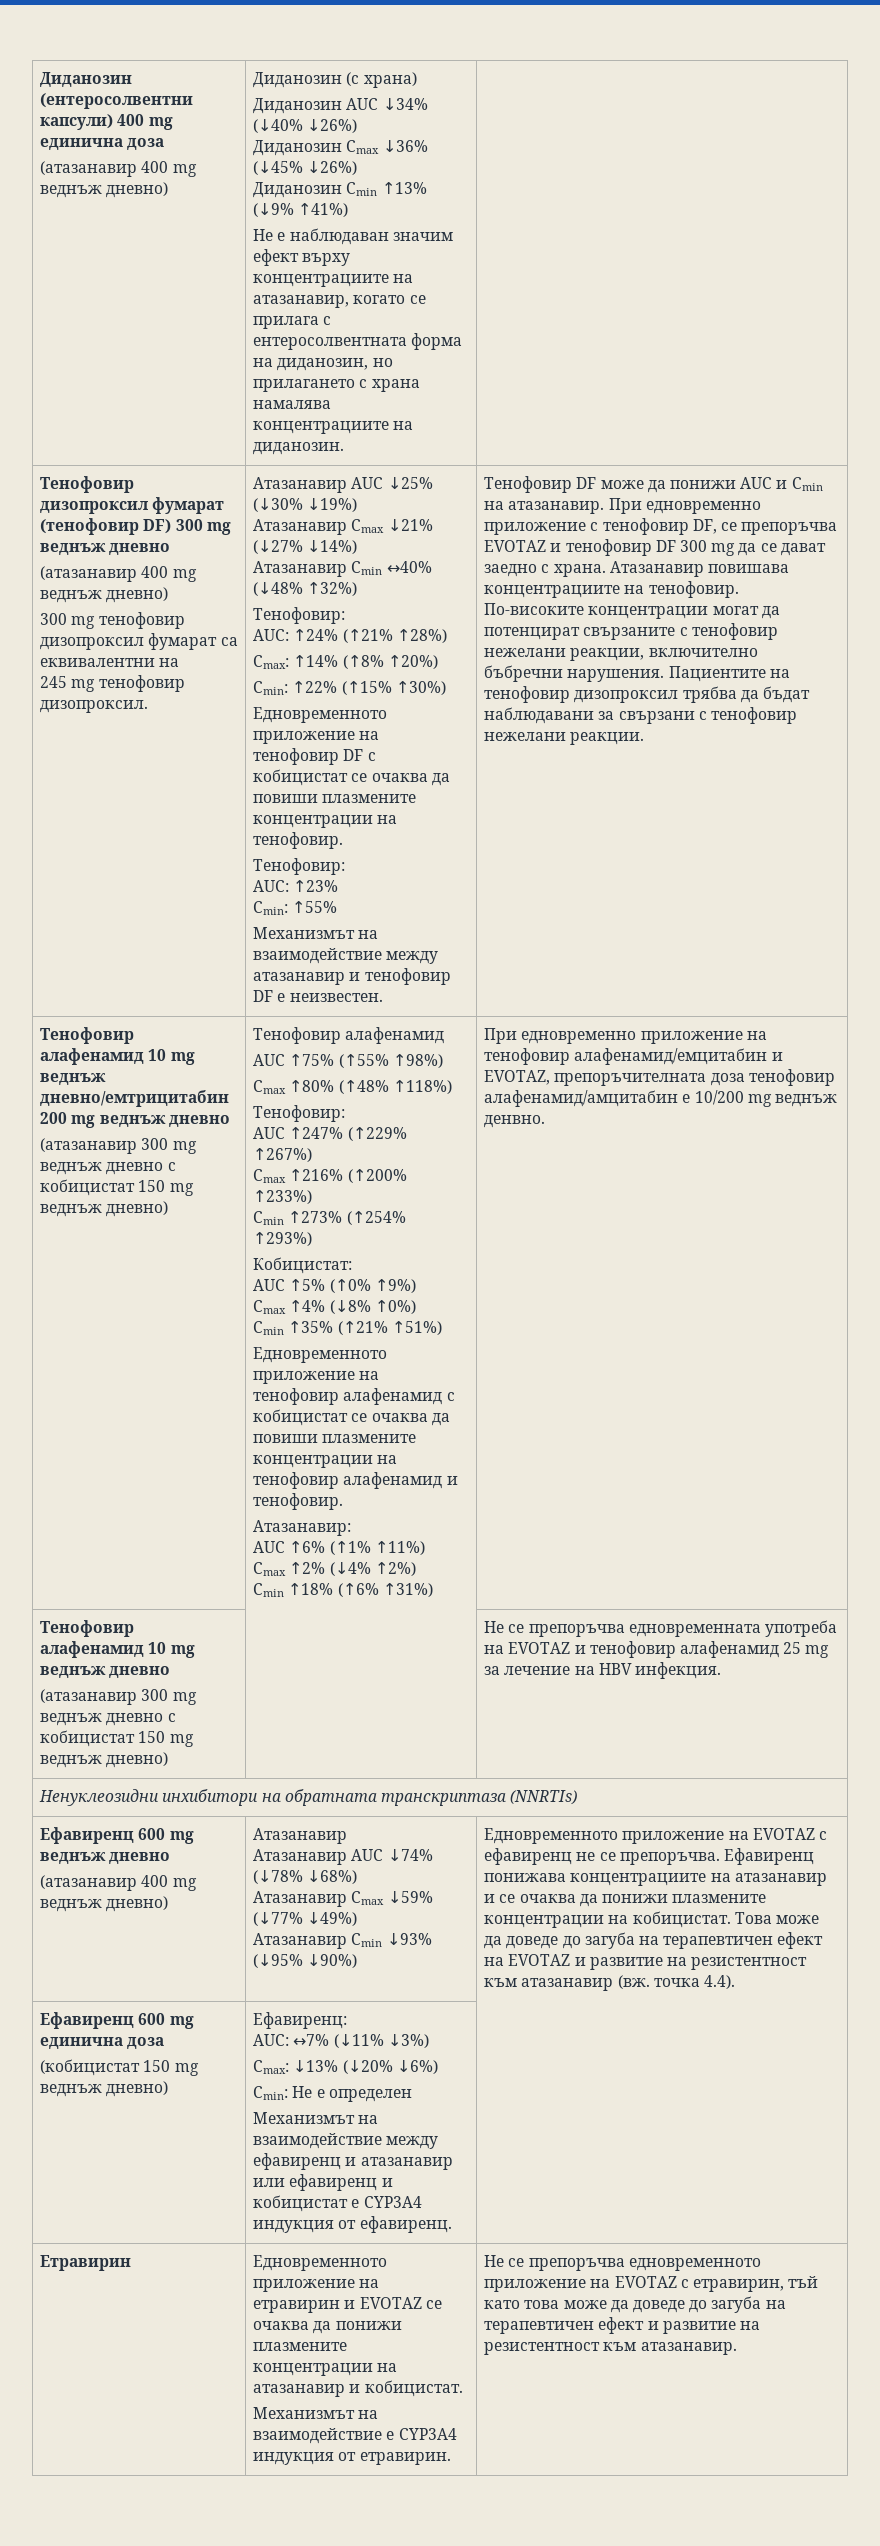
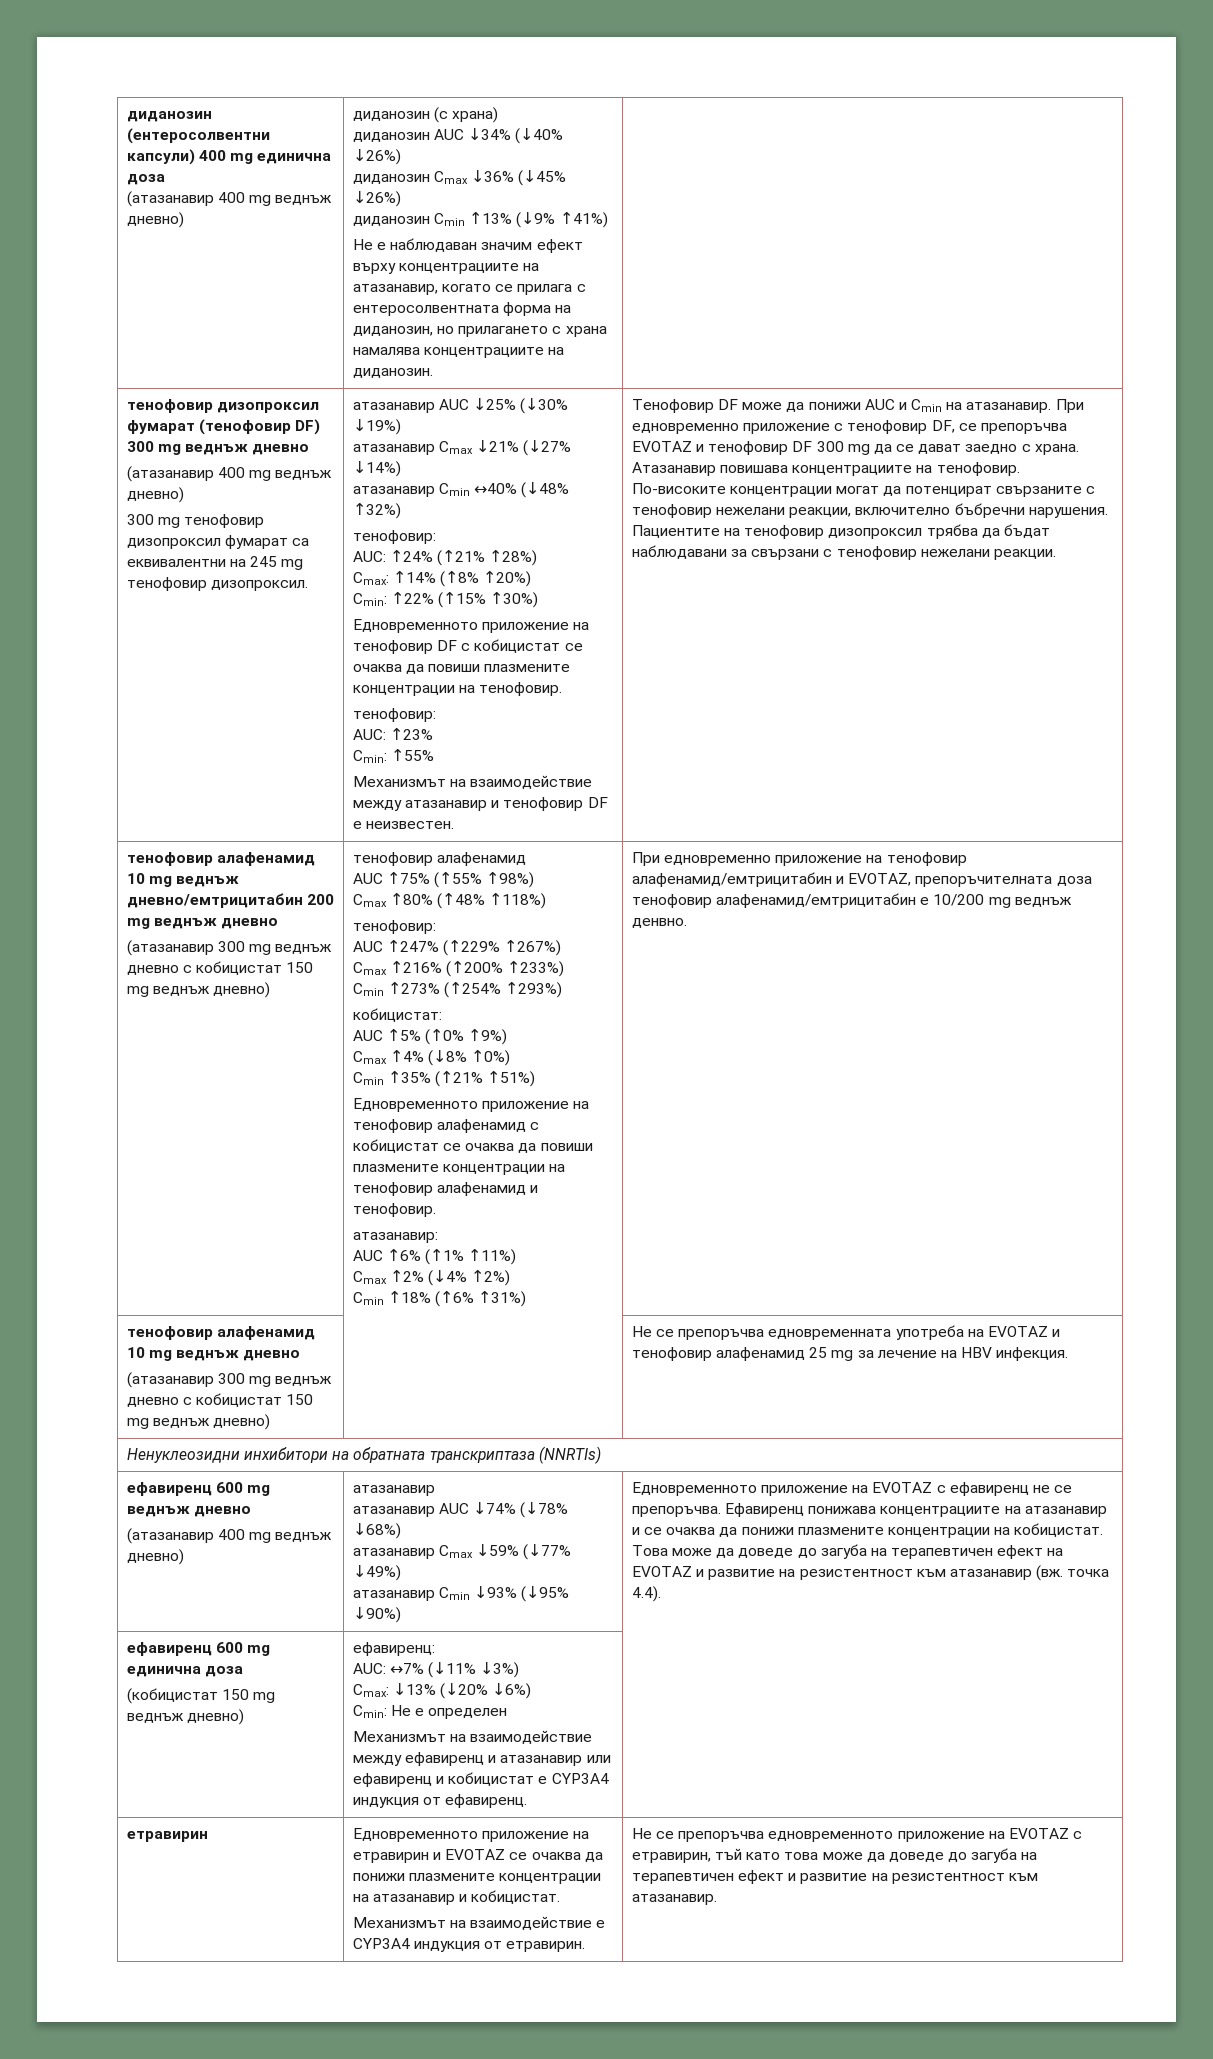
- Диданозин (ентеросолвентни капсули) 400 mg единична доза
+ диданозин (ентеросолвентни капсули) 400 mg единична доза
- Диданозин (с храна)
+ диданозин (с храна)
- Диданозин AUC ↓34% (↓40% ↓26%)
+ диданозин AUC ↓34% (↓40% ↓26%)
- Диданозин Cmax ↓36% (↓45% ↓26%)
+ диданозин Cmax ↓36% (↓45% ↓26%)
- Диданозин Cmin ↑13% (↓9% ↑41%)
+ диданозин Cmin ↑13% (↓9% ↑41%)
- Тенофовир дизопроксил фумарат (тенофовир DF) 300 mg веднъж дневно
+ тенофовир дизопроксил фумарат (тенофовир DF) 300 mg веднъж дневно
- 300 mg тенофовир дизопроксил фумарат са еквивалентни на
- 245 mg тенофовир дизопроксил.
+ 300 mg тенофовир дизопроксил фумарат са еквивалентни на 245 mg тенофовир дизопроксил.
- Атазанавир AUC ↓25% (↓30% ↓19%)
+ атазанавир AUC ↓25% (↓30% ↓19%)
- Атазанавир Cmax ↓21% (↓27% ↓14%)
+ атазанавир Cmax ↓21% (↓27% ↓14%)
- Атазанавир Cmin ↔40% (↓48% ↑32%)
- Teнофовир:
+ атазанавир Cmin ↔40% (↓48% ↑32%)
+ тенофовир:
  Едновременното приложение на тенофовир DF с кобицистат се очаква да повиши плазмените концентрации на тенофовир.
- Teнофовир:
+ тенофовир:
- Тенофовир алафенамид 10 mg веднъж дневно/емтрицитабин 200 mg веднъж дневно
+ тенофовир алафенамид 10 mg веднъж дневно/емтрицитабин 200 mg веднъж дневно
- (атазанавир 300 mg веднъж дневно с кобицистат 150 mg веднъж дневно) | Тенофовир aлафенамид
+ (атазанавир 300 mg веднъж дневно с кобицистат 150 mg веднъж дневно) | тенофовир aлафенамид
  Cmax ↑80% (↑48% ↑118%)
- Teнофовир:
+ тенофовир:
- Кобицистат:
+ кобицистат:
- Атазанавир:
+ атазанавир:
- При едновременно приложение на тенофовир алафенамид/емцитабин и EVOTAZ, препоръчителната доза тенофовир алафенамид/амцитабин е 10/200 mg веднъж денвно.
+ При едновременно приложение на тенофовир алафенамид/емтрицитабин и EVOTAZ, препоръчителната доза тенофовир алафенамид/емтрицитабин е 10/200 mg веднъж денвно.
- Тенофовир алафенамид 10 mg веднъж дневно
+ тенофовир алафенамид 10 mg веднъж дневно
- Ефавиренц 600 mg веднъж дневно
+ ефавиренц 600 mg веднъж дневно
- (атазанавир 400 mg веднъж дневно) | Атазанавир
- Атазанавир AUC ↓74% (↓78% ↓68%)
+ (атазанавир 400 mg веднъж дневно) | атазанавир
+ атазанавир AUC ↓74% (↓78% ↓68%)
- Атазанавир Cmax ↓59% (↓77% ↓49%)
+ атазанавир Cmax ↓59% (↓77% ↓49%)
- Атазанавир Cmin ↓93% (↓95% ↓90%)
+ атазанавир Cmin ↓93% (↓95% ↓90%)
- Ефавиренц 600 mg единична доза
- (кобицистат 150 mg веднъж дневно) | Eфавиренц:
+ ефавиренц 600 mg единична доза
+ (кобицистат 150 mg веднъж дневно) | ефавиренц:
  AUC: ↔7% (↓11% ↓3%)
  Cmax: ↓13% (↓20% ↓6%)
  Cmin: Не е определен
  Механизмът на взаимодействие между ефавиренц и атазанавир или ефавиренц и кобицистат е CYP3A4 индукция от ефавиренц. |
- Етравирин
+ етравирин

